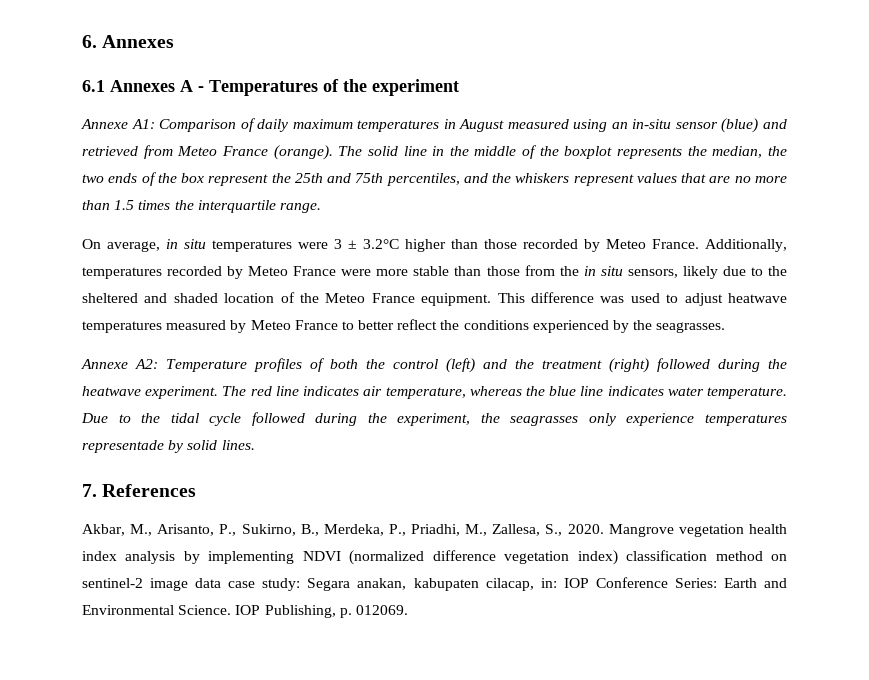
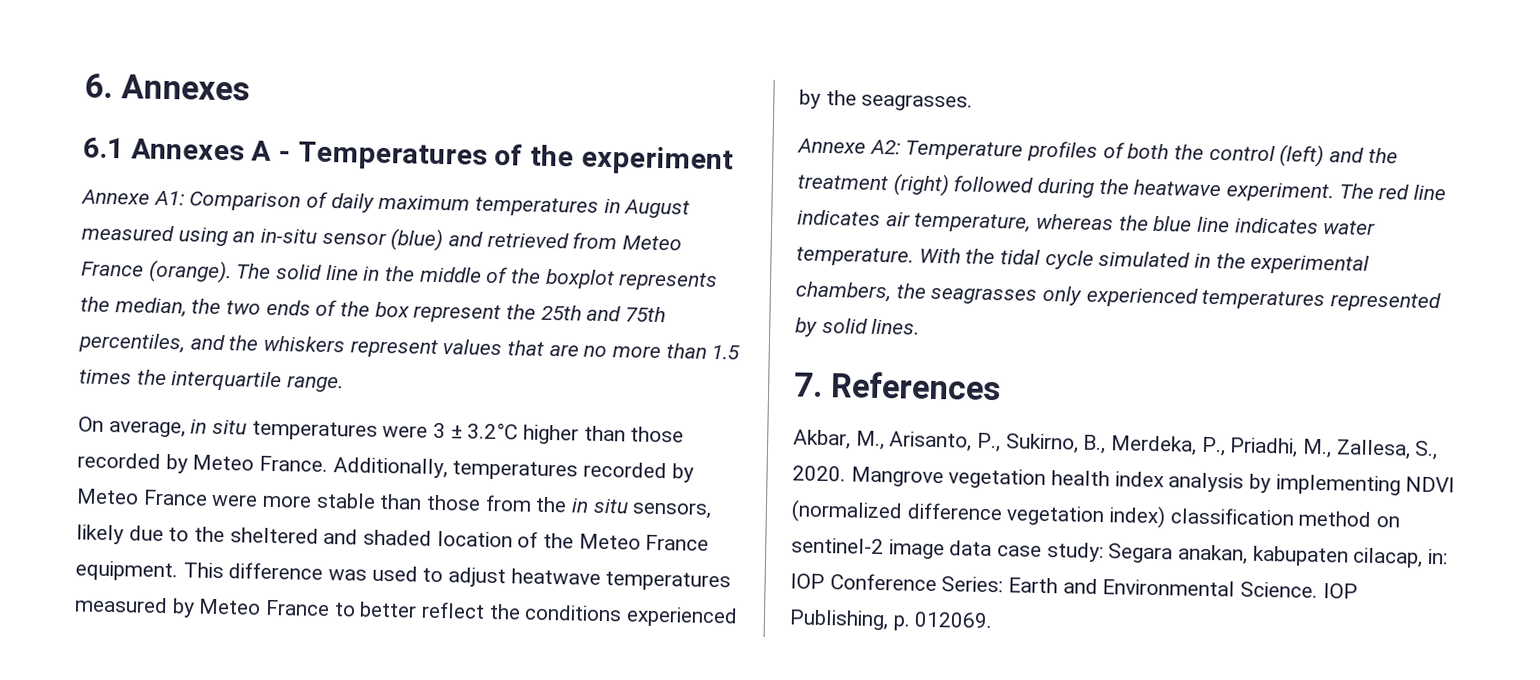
- Due to the tidal cycle followed during the experiment, the seagrasses only experience temperatures representade by solid lines.
+ With the tidal cycle simulated in the experimental chambers, the seagrasses only experienced temperatures represented by solid lines.

